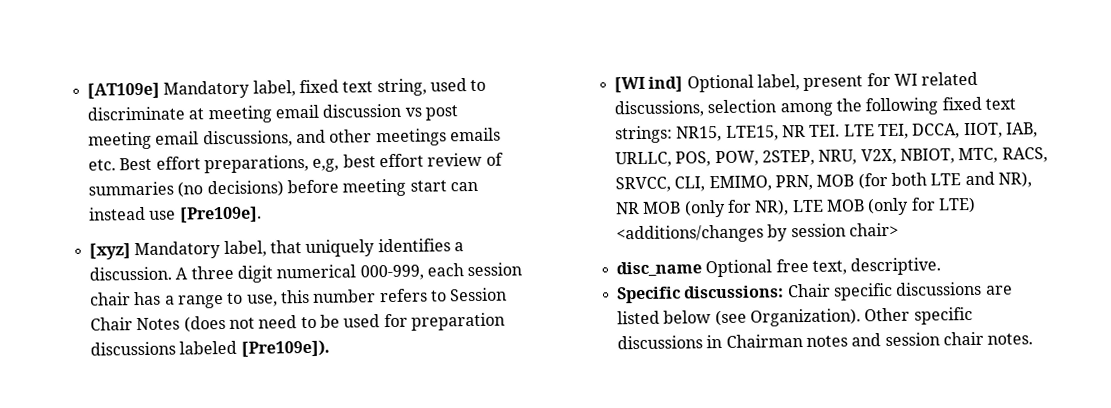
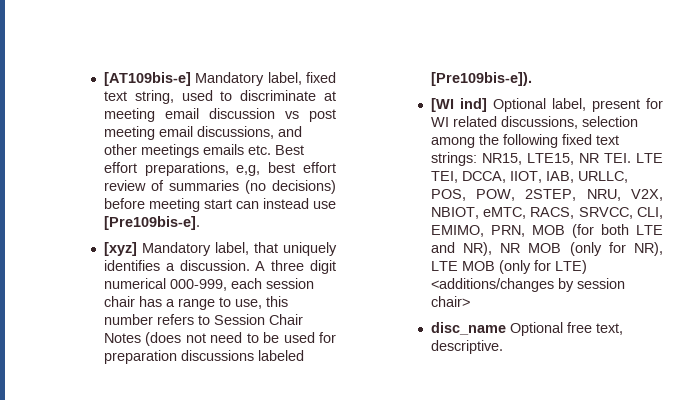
- [AT109e] Mandatory label, fixed text string, used to discriminate at meeting email discussion vs post meeting email discussions, and other meetings emails etc. Best effort preparations, e,g, best effort review of summaries (no decisions) before meeting start can instead use [Pre109e].
+ [AT109bis-e] Mandatory label, fixed text string, used to discriminate at meeting email discussion vs post meeting email discussions, and other meetings emails etc. Best effort preparations, e,g, best effort review of summaries (no decisions) before meeting start can instead use [Pre109bis-e].
- A three digit numerical 000-999, each session chair has a range to use, this number refers to Session Chair Notes (does not need to be used for preparation discussions labeled [Pre109e]).
+ A three digit numerical 000-999, each session chair has a range to use, this number refers to Session Chair Notes (does not need to be used for preparation discussions labeled [Pre109bis-e]).
- [WI ind] Optional label, present for WI related discussions, selection among the following fixed text strings: NR15, LTE15, NR TEI. LTE TEI, DCCA, IIOT, IAB, URLLC, POS, POW, 2STEP, NRU, V2X, NBIOT, MTC, RACS, SRVCC, CLI, EMIMO, PRN, MOB (for both LTE and NR), NR MOB (only for NR), LTE MOB (only for LTE) <additions/changes by session chair>
+ [WI ind] Optional label, present for WI related discussions, selection among the following fixed text strings: NR15, LTE15, NR TEI. LTE TEI, DCCA, IIOT, IAB, URLLC, POS, POW, 2STEP, NRU, V2X, NBIOT, eMTC, RACS, SRVCC, CLI, EMIMO, PRN, MOB (for both LTE and NR), NR MOB (only for NR), LTE MOB (only for LTE) <additions/changes by session chair>
- Specific discussions: Chair specific discussions are listed below (see Organization). Other specific discussions in Chairman notes and session chair notes.

